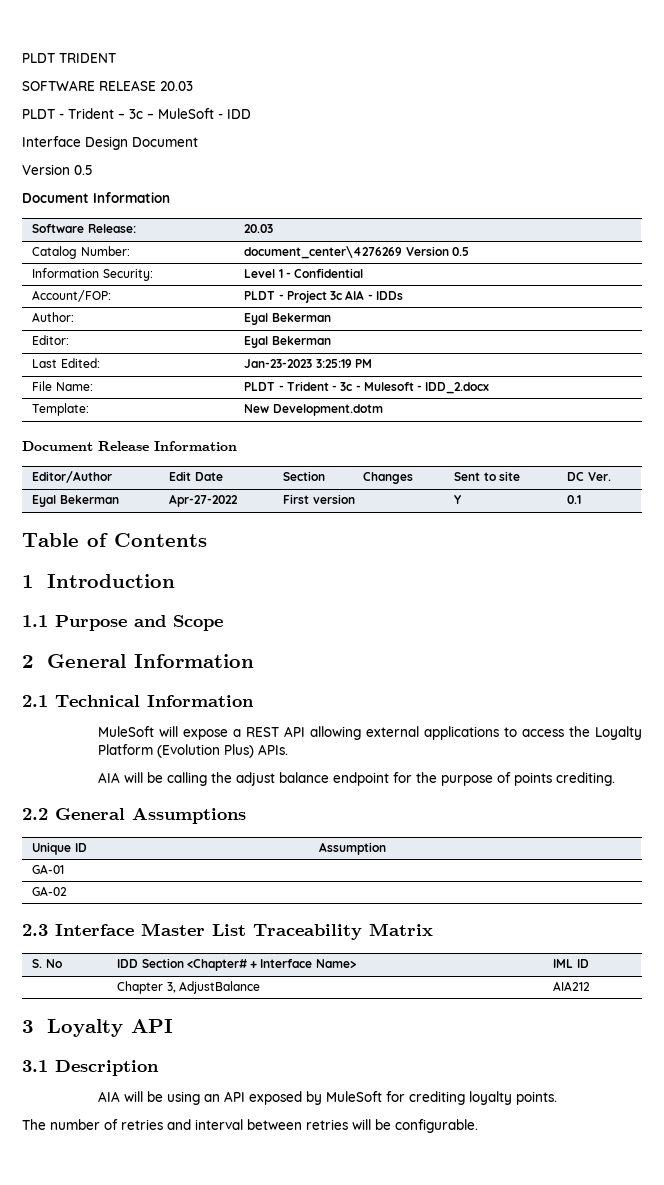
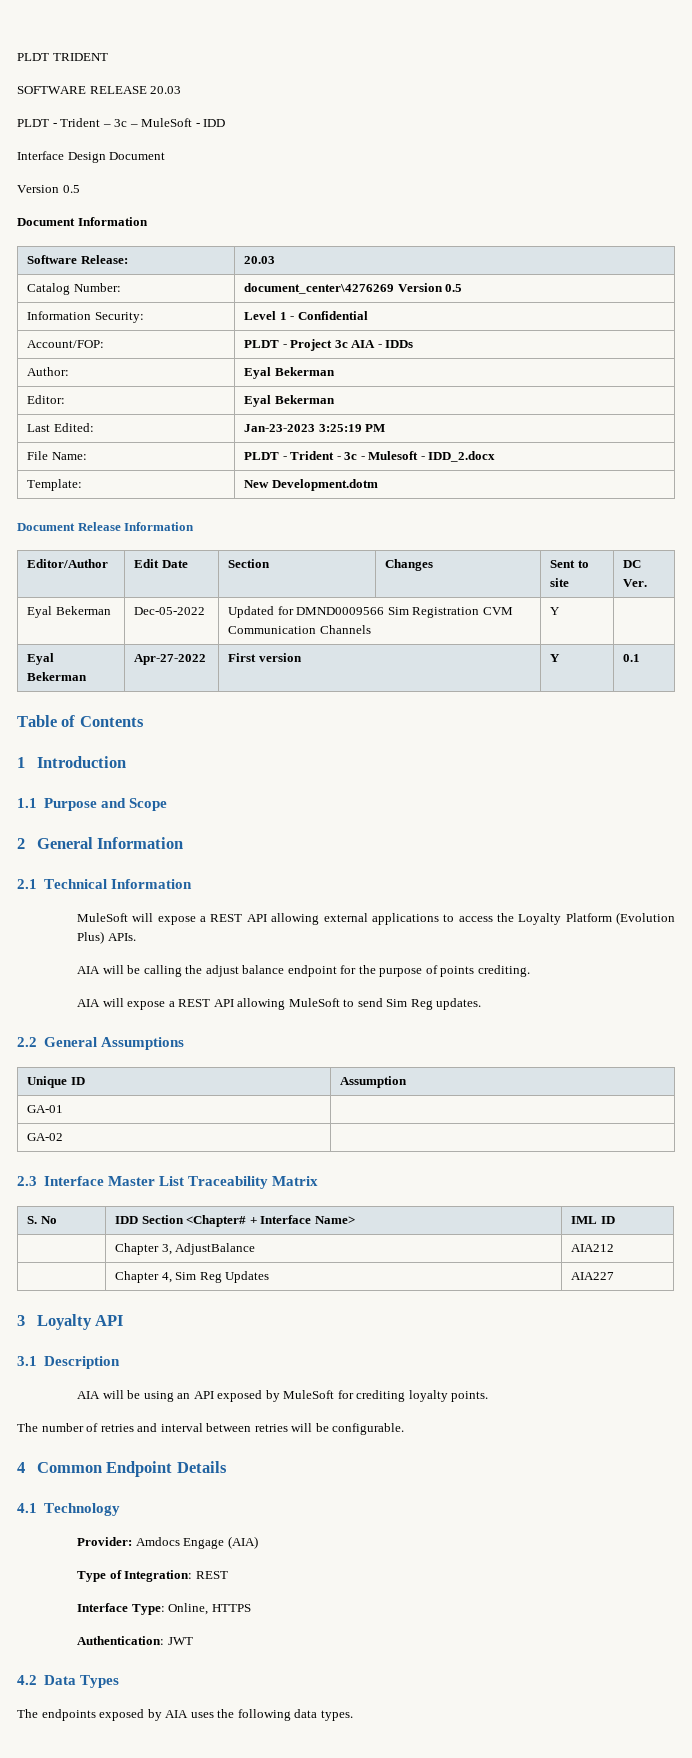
+ Eyal Bekerman | Dec-05-2022 | Updated for DMND0009566 Sim Registration CVM Communication Channels | Y |
+ AIA will expose a REST API allowing MuleSoft to send Sim Reg updates.
+ | Chapter 4, Sim Reg Updates | AIA227
+ 4 Common Endpoint Details
+ 4.1 Technology
+ Provider: Amdocs Engage (AIA)
+ Type of Integration: REST
+ Interface Type: Online, HTTPS
+ Authentication: JWT
+ 4.2 Data Types
+ The endpoints exposed by AIA uses the following data types.

